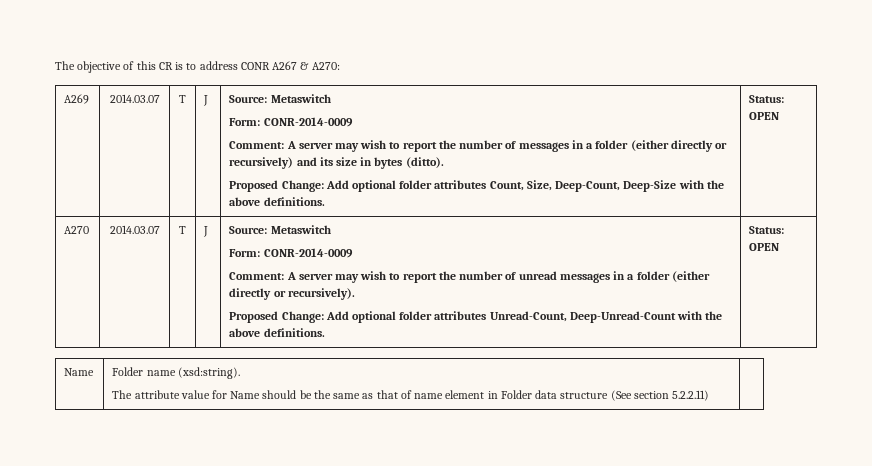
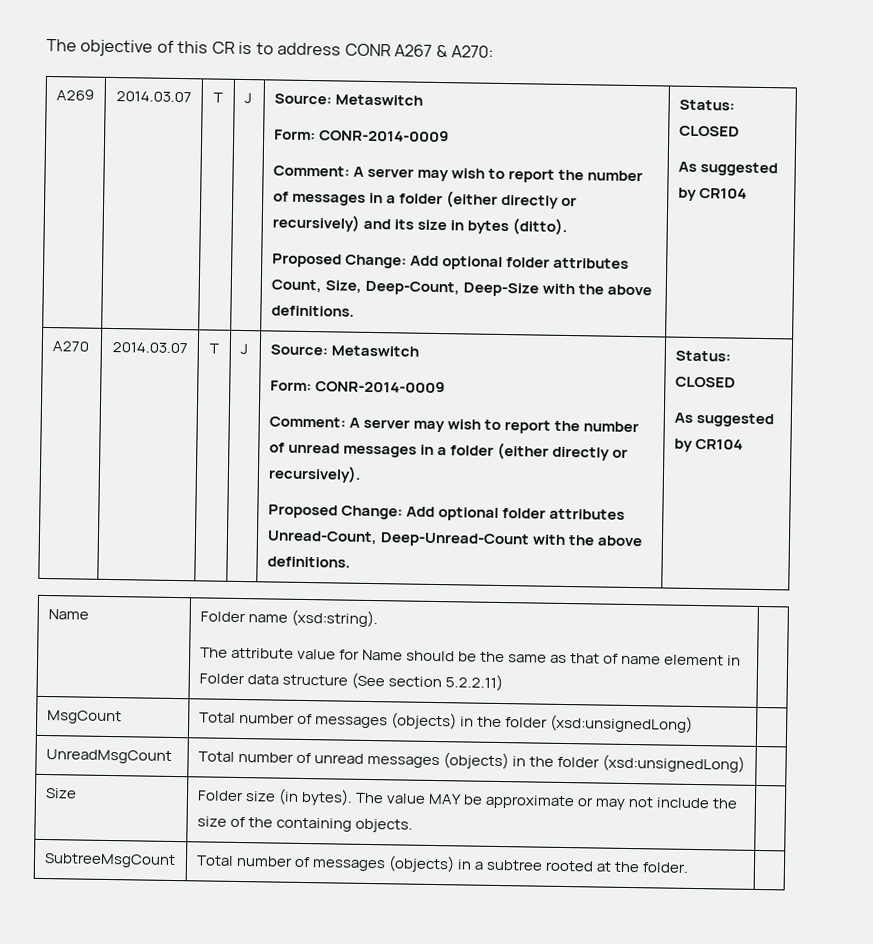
- Proposed Change: Add optional folder attributes Count, Size, Deep-Count, Deep-Size with the above definitions. | Status: OPEN
+ Proposed Change: Add optional folder attributes Count, Size, Deep-Count, Deep-Size with the above definitions. | Status: CLOSED
+ As suggested by CR104
- Proposed Change: Add optional folder attributes Unread-Count, Deep-Unread-Count with the above definitions. | Status: OPEN
+ Proposed Change: Add optional folder attributes Unread-Count, Deep-Unread-Count with the above definitions. | Status: CLOSED
+ As suggested by CR104
+ MsgCount | Total number of messages (objects) in the folder (xsd:unsignedLong) |
+ UnreadMsgCount | Total number of unread messages (objects) in the folder (xsd:unsignedLong) |
+ Size | Folder size (in bytes). The value MAY be approximate or may not include the size of the containing objects. |
+ SubtreeMsgCount | Total number of messages (objects) in a subtree rooted at the folder. |

